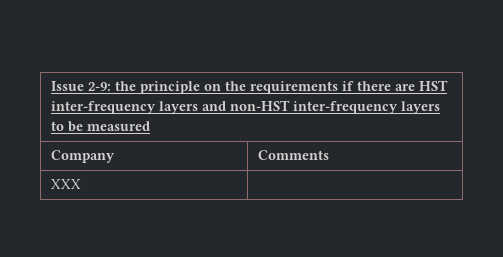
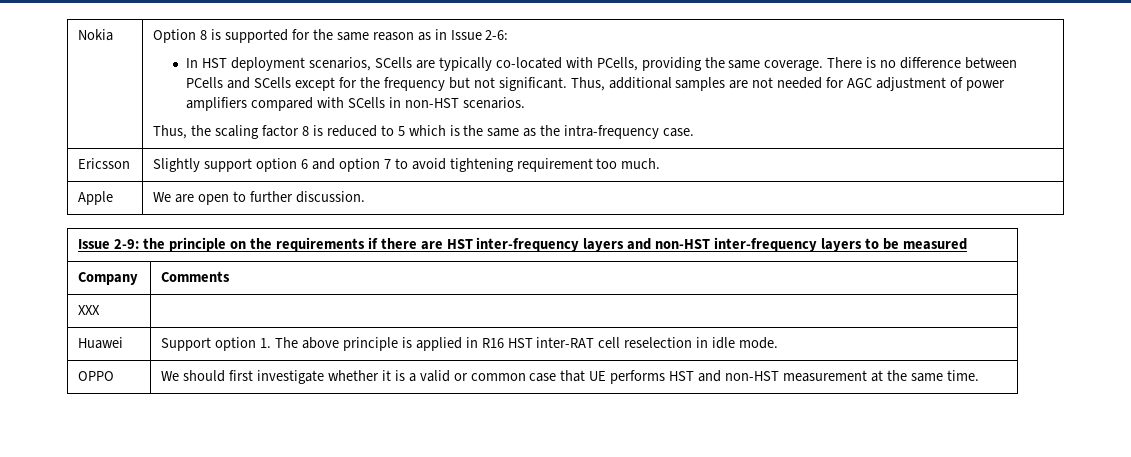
+ Nokia | Option 8 is supported for the same reason as in Issue 2-6:
+ In HST deployment scenarios, SCells are typically co-located with PCells, providing the same coverage. There is no difference between PCells and SCells except for the frequency but not significant. Thus, additional samples are not needed for AGC adjustment of power amplifiers compared with SCells in non-HST scenarios.
+ Thus, the scaling factor 8 is reduced to 5 which is the same as the intra-frequency case.
+ Ericsson | Slightly support option 6 and option 7 to avoid tightening requirement too much.
+ Apple | We are open to further discussion.
+ Huawei | Support option 1. The above principle is applied in R16 HST inter-RAT cell reselection in idle mode.
+ OPPO | We should first investigate whether it is a valid or common case that UE performs HST and non-HST measurement at the same time.

